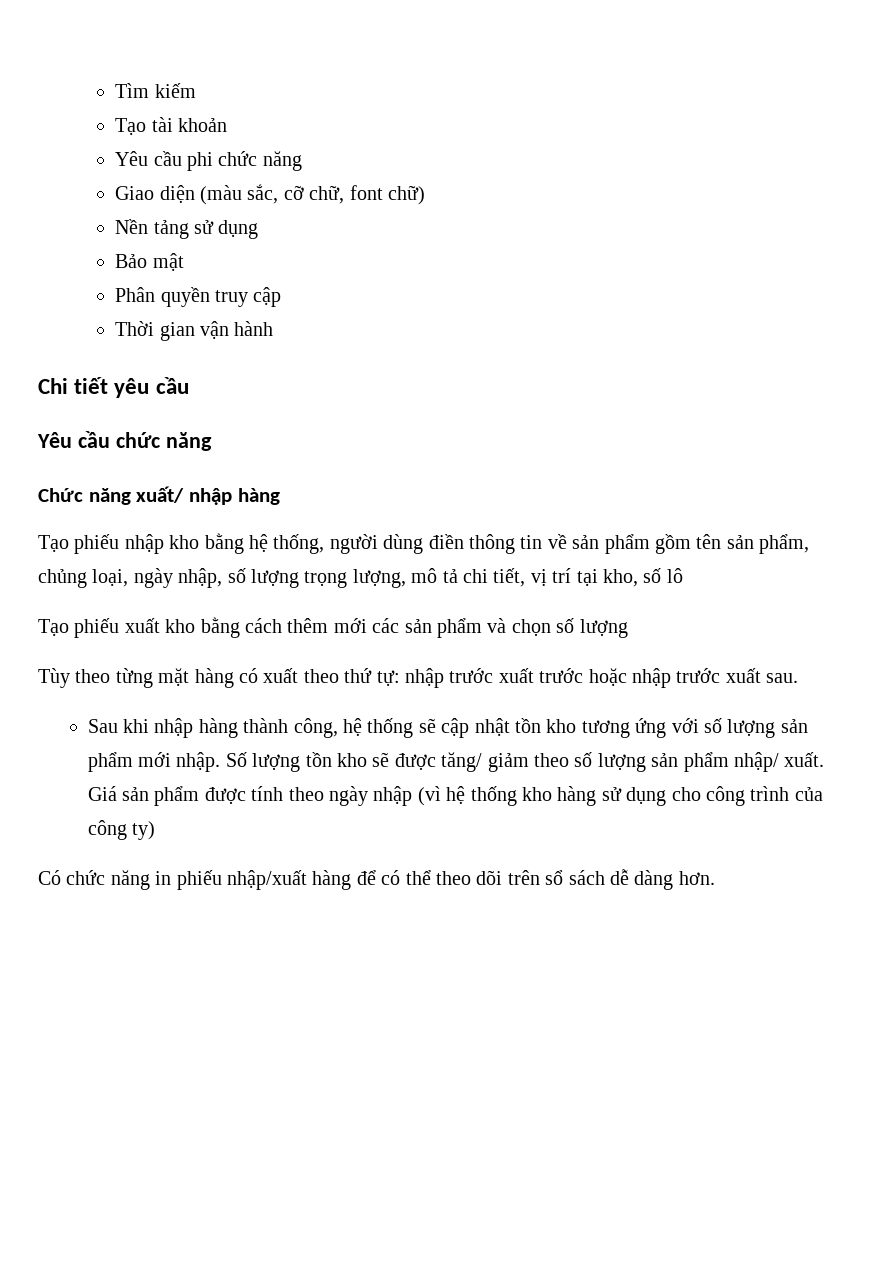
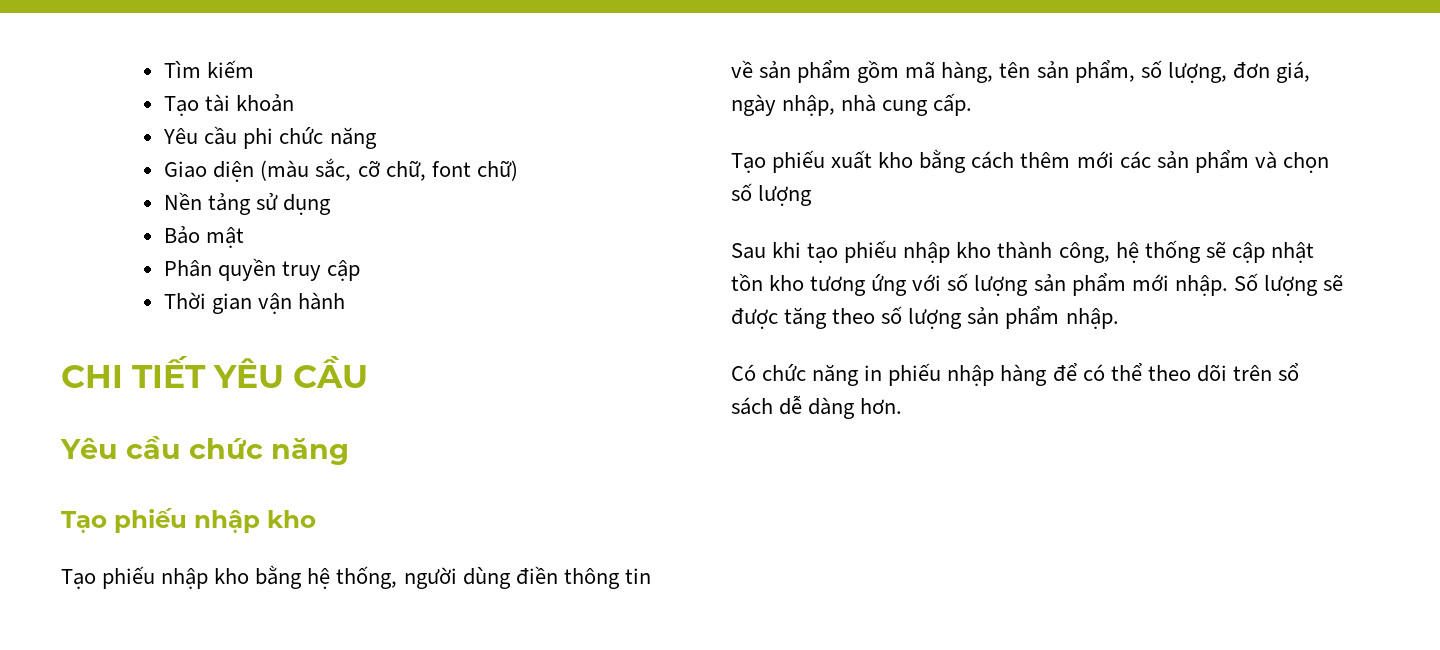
- Chi tiết yêu cầu
+ CHI TIẾT YÊU CẦU
  Yêu cầu chức năng
- Chức năng xuất/ nhập hàng
+ Tạo phiếu nhập kho
- Tạo phiếu nhập kho bằng hệ thống, người dùng điền thông tin về sản phẩm gồm tên sản phẩm, chủng loại, ngày nhập, số lượng trọng lượng, mô tả chi tiết, vị trí tại kho, số lô
+ Tạo phiếu nhập kho bằng hệ thống, người dùng điền thông tin về sản phẩm gồm mã hàng, tên sản phẩm, số lượng, đơn giá, ngày nhập, nhà cung cấp.
- Tùy theo từng mặt hàng có xuất theo thứ tự: nhập trước xuất trước hoặc nhập trước xuất sau.
- Sau khi nhập hàng thành công, hệ thống sẽ cập nhật tồn kho tương ứng với số lượng sản phẩm mới nhập.
+ Sau khi tạo phiếu nhập kho thành công, hệ thống sẽ cập nhật tồn kho tương ứng với số lượng sản phẩm mới nhập.
- Số lượng tồn kho sẽ được tăng/ giảm theo số lượng sản phẩm nhập/ xuất. Giá sản phẩm được tính theo ngày nhập (vì hệ thống kho hàng sử dụng cho công trình của công ty)
+ Số lượng sẽ được tăng theo số lượng sản phẩm nhập.
- Có chức năng in phiếu nhập/xuất hàng để có thể theo dõi trên sổ sách dễ dàng hơn.
+ Có chức năng in phiếu nhập hàng để có thể theo dõi trên sổ sách dễ dàng hơn.

